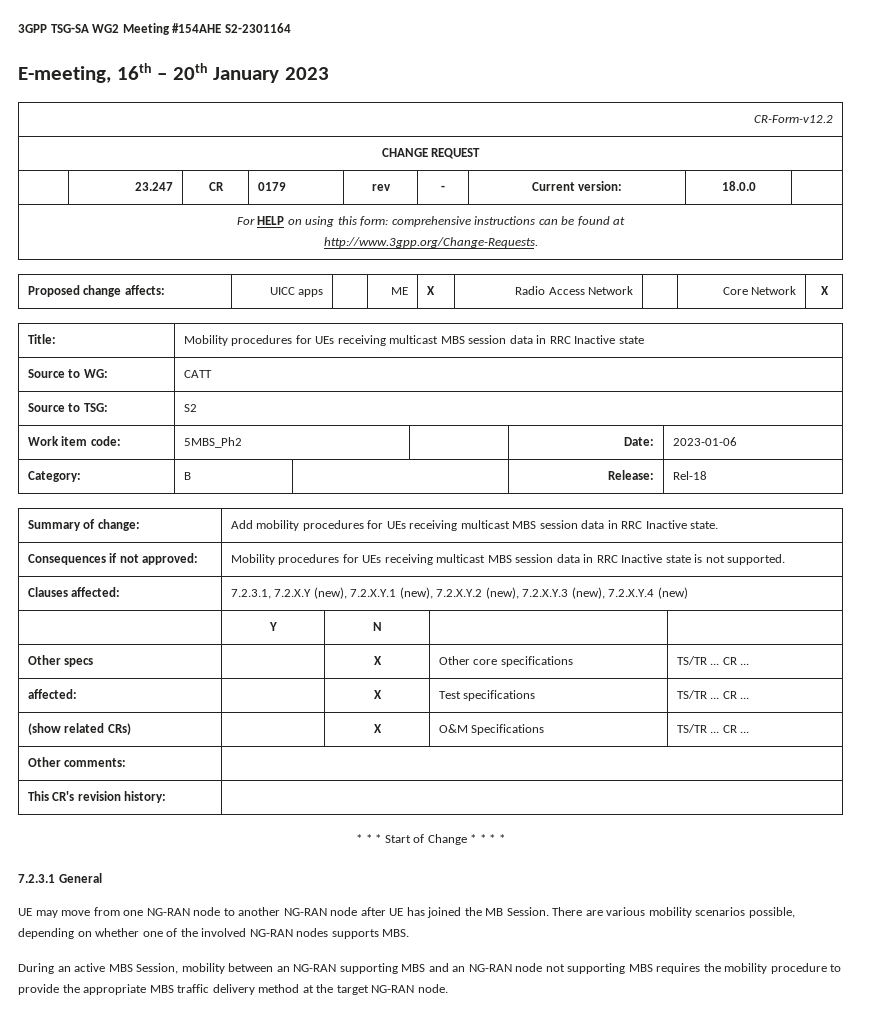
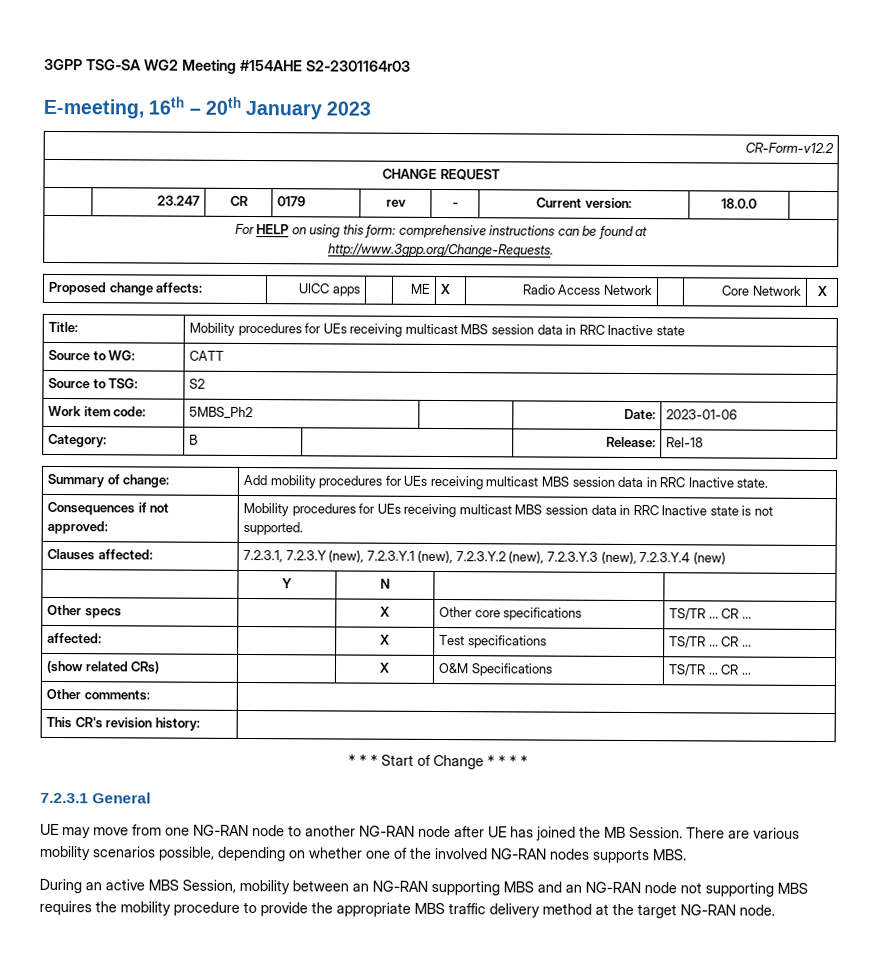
- 3GPP TSG-SA WG2 Meeting #154AHE S2-2301164
+ 3GPP TSG-SA WG2 Meeting #154AHE S2-2301164r03
- Clauses affected: | 7.2.3.1, 7.2.X.Y (new), 7.2.X.Y.1 (new), 7.2.X.Y.2 (new), 7.2.X.Y.3 (new), 7.2.X.Y.4 (new)
+ Clauses affected: | 7.2.3.1, 7.2.3.Y (new), 7.2.3.Y.1 (new), 7.2.3.Y.2 (new), 7.2.3.Y.3 (new), 7.2.3.Y.4 (new)

